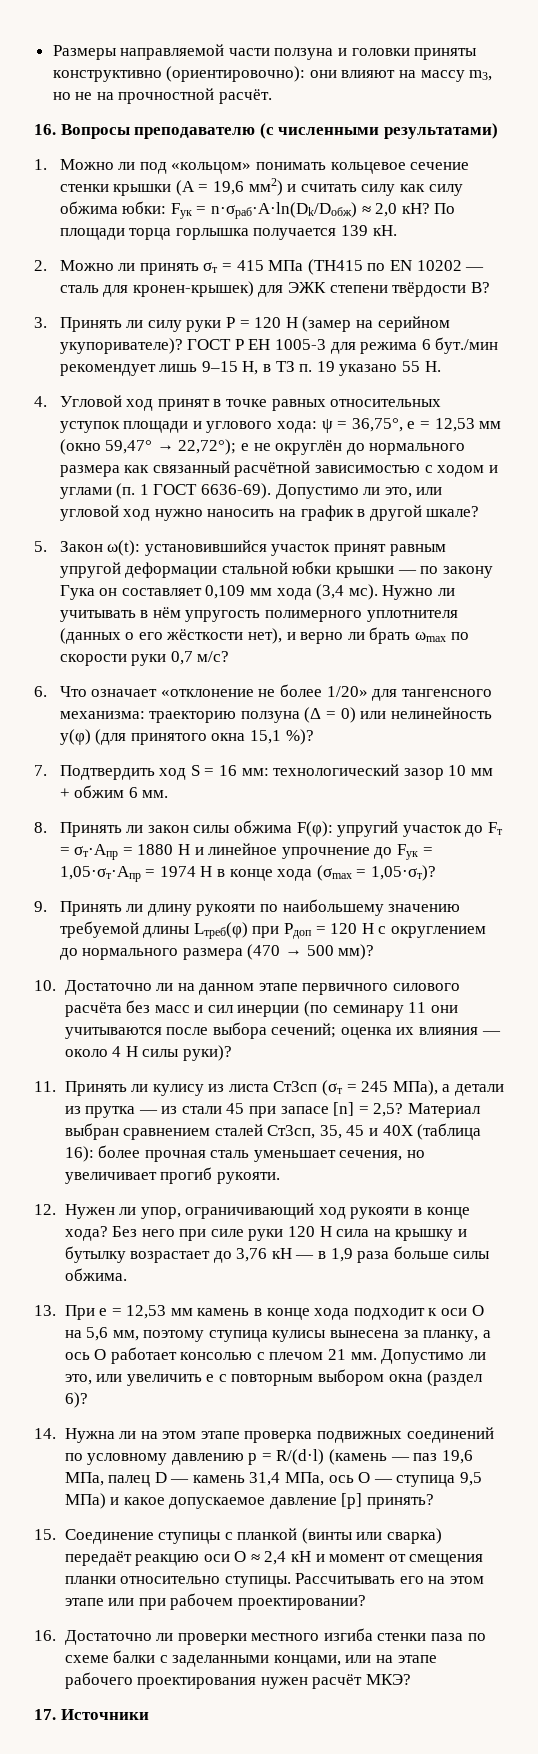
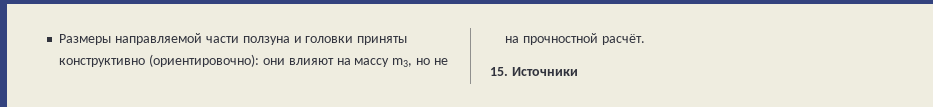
- 16. Вопросы преподавателю (с численными результатами)
- 1. Можно ли под «кольцом» понимать кольцевое сечение стенки крышки (A = 19,6 мм2) и считать силу как силу обжима юбки: Fук = n·σраб·A·ln(Dk/Dобж) ≈ 2,0 кН? По площади торца горлышка получается 139 кН.
- 2. Можно ли принять σт = 415 МПа (TH415 по EN 10202 — сталь для кронен-крышек) для ЭЖК степени твёрдости В?
- 3. Принять ли силу руки P = 120 Н (замер на серийном укупоривателе)? ГОСТ Р ЕН 1005-3 для режима 6 бут./мин рекомендует лишь 9–15 Н, в ТЗ п. 19 указано 55 Н.
- 4. Угловой ход принят в точке равных относительных уступок площади и углового хода: ψ = 36,75°, e = 12,53 мм (окно 59,47° → 22,72°); e не округлён до нормального размера как связанный расчётной зависимостью с ходом и углами (п. 1 ГОСТ 6636-69). Допустимо ли это, или угловой ход нужно наносить на график в другой шкале?
- 5. Закон ω(t): установившийся участок принят равным упругой деформации стальной юбки крышки — по закону Гука он составляет 0,109 мм хода (3,4 мс). Нужно ли учитывать в нём упругость полимерного уплотнителя (данных о его жёсткости нет), и верно ли брать ωmax по скорости руки 0,7 м/с?
- 6. Что означает «отклонение не более 1/20» для тангенсного механизма: траекторию ползуна (Δ = 0) или нелинейность y(φ) (для принятого окна 15,1 %)?
- 7. Подтвердить ход S = 16 мм: технологический зазор 10 мм + обжим 6 мм.
- 8. Принять ли закон силы обжима F(φ): упругий участок до Fт = σт·Aпр = 1880 Н и линейное упрочнение до Fук = 1,05·σт·Aпр = 1974 Н в конце хода (σmax = 1,05·σт)?
- 9. Принять ли длину рукояти по наибольшему значению требуемой длины Lтреб(φ) при Pдоп = 120 Н с округлением до нормального размера (470 → 500 мм)?
- 10. Достаточно ли на данном этапе первичного силового расчёта без масс и сил инерции (по семинару 11 они учитываются после выбора сечений; оценка их влияния — около 4 Н силы руки)?
- 11. Принять ли кулису из листа Ст3сп (σт = 245 МПа), а детали из прутка — из стали 45 при запасе [n] = 2,5? Материал выбран сравнением сталей Ст3сп, 35, 45 и 40Х (таблица 16): более прочная сталь уменьшает сечения, но увеличивает прогиб рукояти.
- 12. Нужен ли упор, ограничивающий ход рукояти в конце хода? Без него при силе руки 120 Н сила на крышку и бутылку возрастает до 3,76 кН — в 1,9 раза больше силы обжима.
- 13. При e = 12,53 мм камень в конце хода подходит к оси O на 5,6 мм, поэтому ступица кулисы вынесена за планку, а ось O работает консолью с плечом 21 мм. Допустимо ли это, или увеличить e с повторным выбором окна (раздел 6)?
- 14. Нужна ли на этом этапе проверка подвижных соединений по условному давлению p = R/(d·l) (камень — паз 19,6 МПа, палец D — камень 31,4 МПа, ось O — ступица 9,5 МПа) и какое допускаемое давление [p] принять?
- 15. Соединение ступицы с планкой (винты или сварка) передаёт реакцию оси O ≈ 2,4 кН и момент от смещения планки относительно ступицы. Рассчитывать его на этом этапе или при рабочем проектировании?
- 16. Достаточно ли проверки местного изгиба стенки паза по схеме балки с заделанными концами, или на этапе рабочего проектирования нужен расчёт МКЭ?
- 17. Источники
+ 15. Источники

